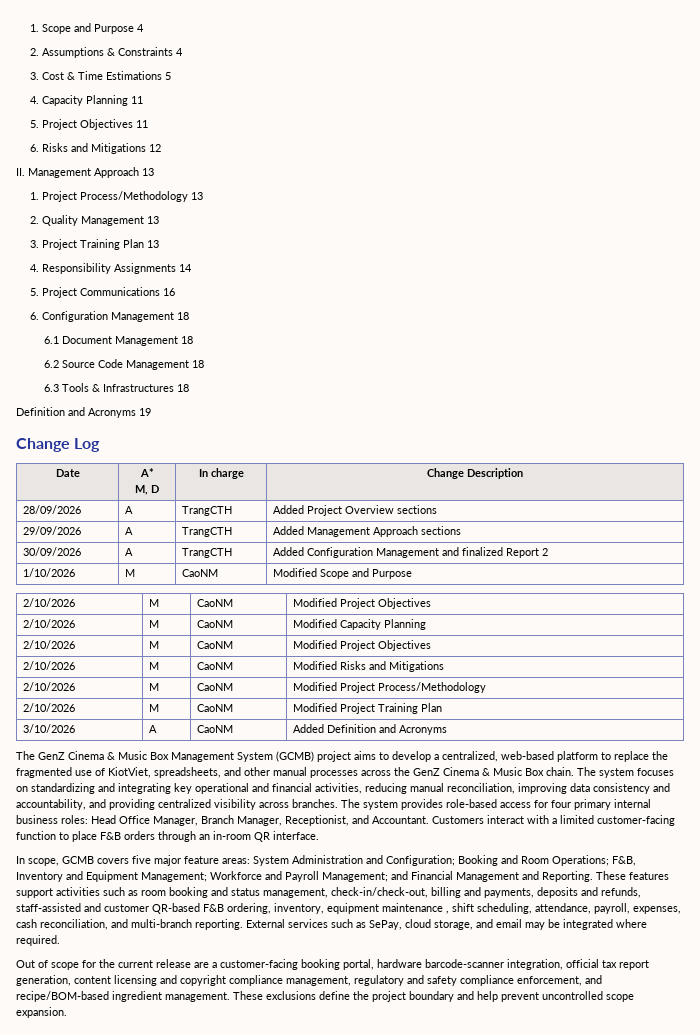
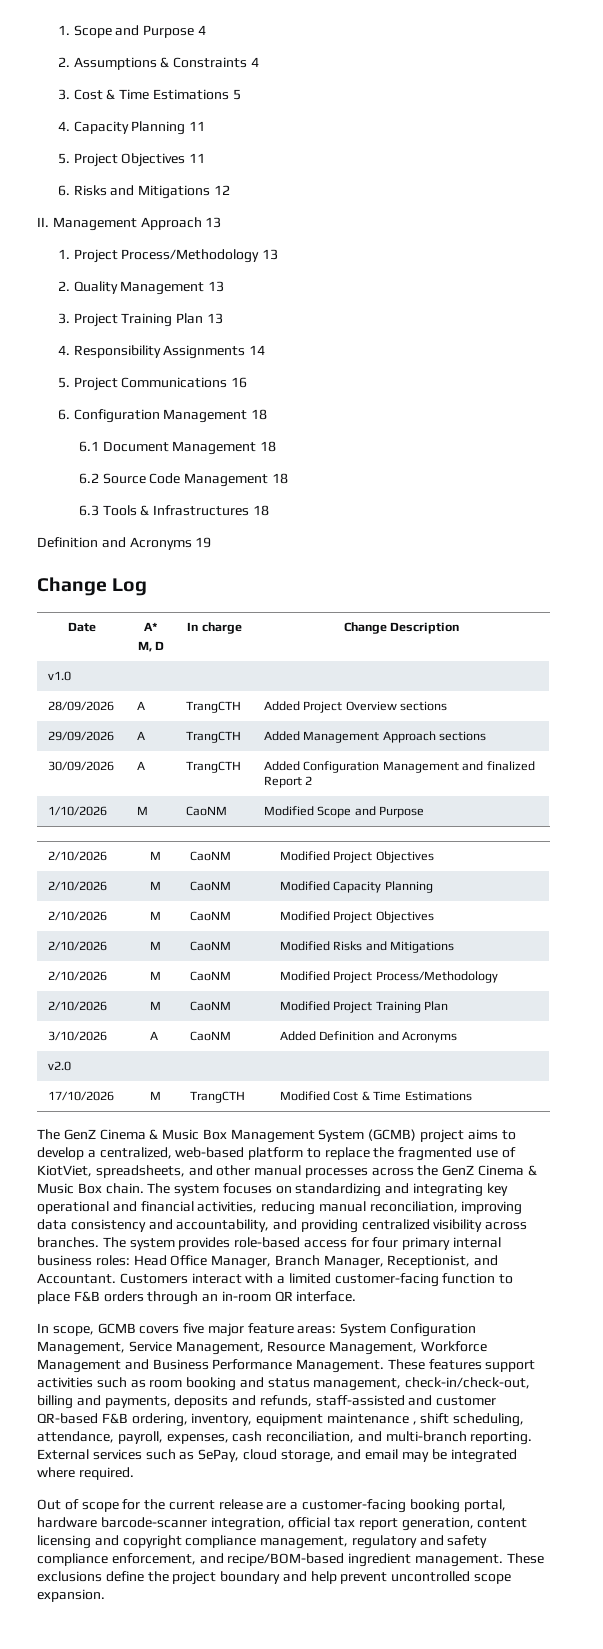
+ v1.0
+ v2.0
+ 17/10/2026 | M | TrangCTH | Modified Cost & Time Estimations
- In scope, GCMB covers five major feature areas: System Administration and Configuration; Booking and Room Operations; F&B, Inventory and Equipment Management; Workforce and Payroll Management; and Financial Management and Reporting.
+ In scope, GCMB covers five major feature areas: System Configuration Management, Service Management, Resource Management, Workforce Management and Business Performance Management.

